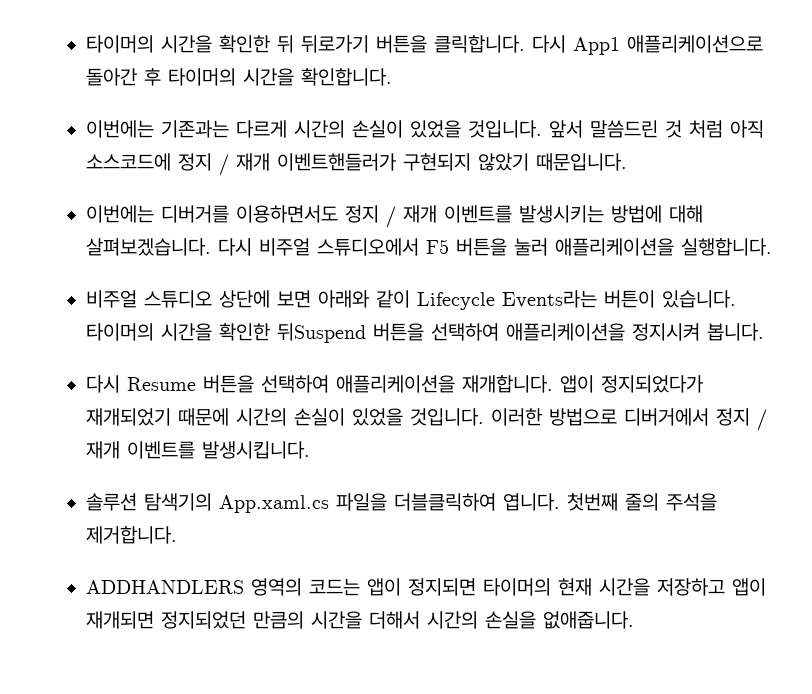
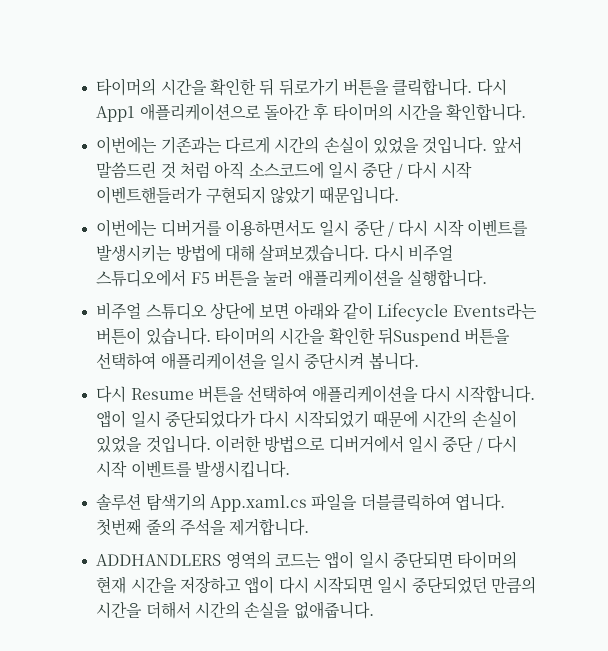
- 앞서 말씀드린 것 처럼 아직 소스코드에 정지 / 재개 이벤트핸들러가 구현되지 않았기 때문입니다.
+ 앞서 말씀드린 것 처럼 아직 소스코드에 일시 중단 / 다시 시작 이벤트핸들러가 구현되지 않았기 때문입니다.
- 이번에는 디버거를 이용하면서도 정지 / 재개 이벤트를 발생시키는 방법에 대해 살펴보겠습니다.
+ 이번에는 디버거를 이용하면서도 일시 중단 / 다시 시작 이벤트를 발생시키는 방법에 대해 살펴보겠습니다.
- 타이머의 시간을 확인한 뒤Suspend 버튼을 선택하여 애플리케이션을 정지시켜 봅니다.
+ 타이머의 시간을 확인한 뒤Suspend 버튼을 선택하여 애플리케이션을 일시 중단시켜 봅니다.
- 다시 Resume 버튼을 선택하여 애플리케이션을 재개합니다. 앱이 정지되었다가 재개되었기 때문에 시간의 손실이 있었을 것입니다.
+ 다시 Resume 버튼을 선택하여 애플리케이션을 다시 시작합니다. 앱이 일시 중단되었다가 다시 시작되었기 때문에 시간의 손실이 있었을 것입니다.
- 이러한 방법으로 디버거에서 정지 / 재개 이벤트를 발생시킵니다.
+ 이러한 방법으로 디버거에서 일시 중단 / 다시 시작 이벤트를 발생시킵니다.
- ADDHANDLERS 영역의 코드는 앱이 정지되면 타이머의 현재 시간을 저장하고 앱이 재개되면 정지되었던 만큼의 시간을 더해서 시간의 손실을 없애줍니다.
+ ADDHANDLERS 영역의 코드는 앱이 일시 중단되면 타이머의 현재 시간을 저장하고 앱이 다시 시작되면 일시 중단되었던 만큼의 시간을 더해서 시간의 손실을 없애줍니다.

